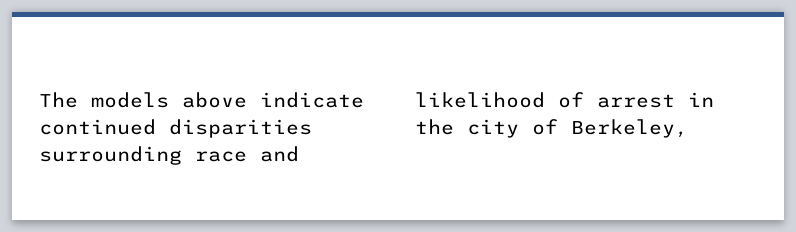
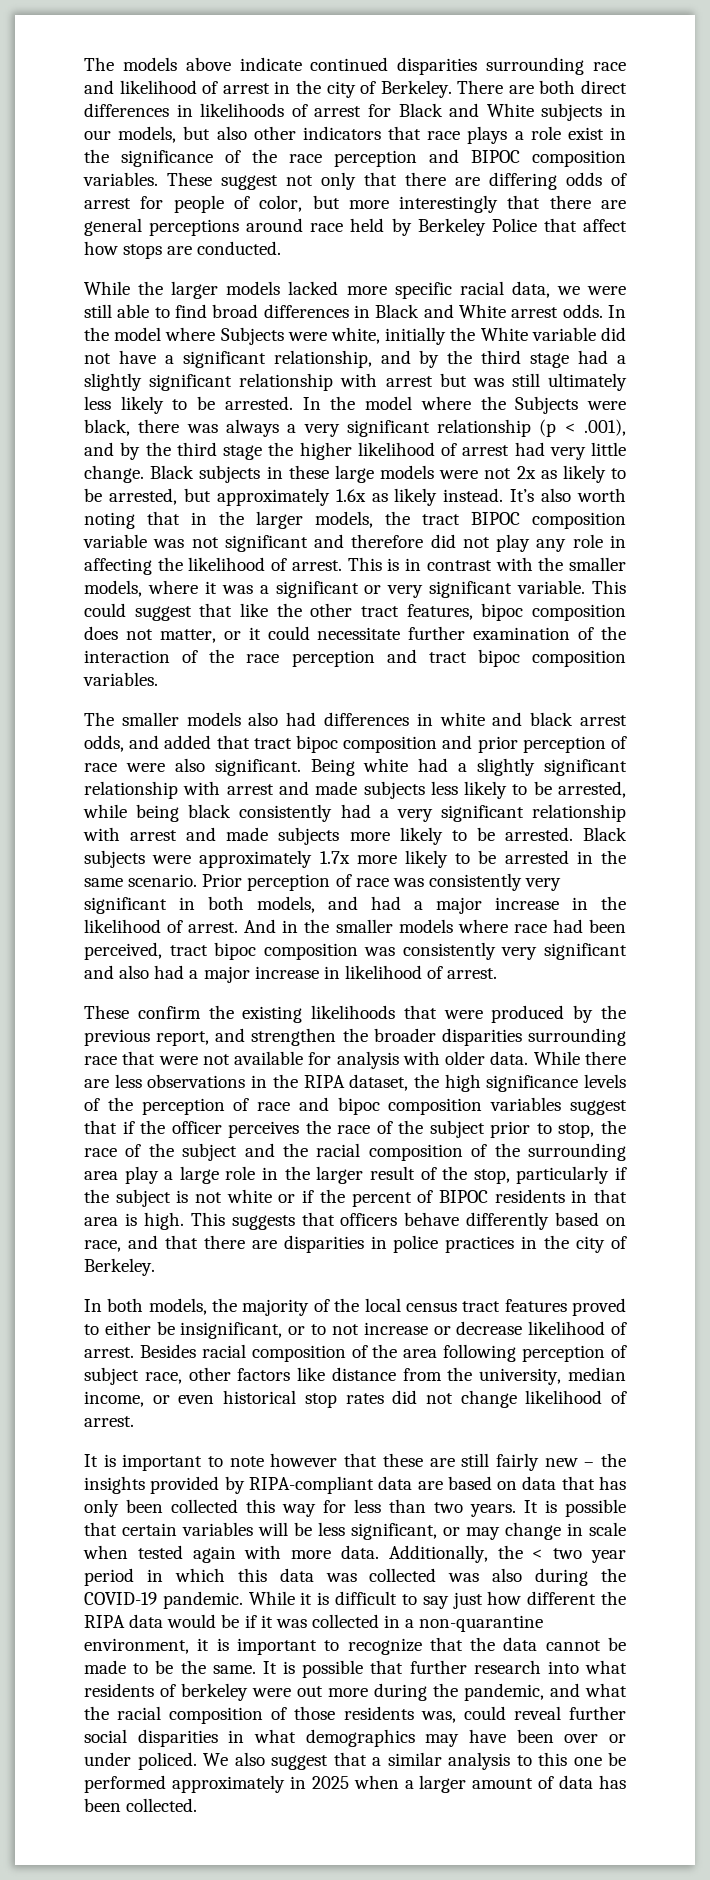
- The models above indicate continued disparities surrounding race and likelihood of arrest in the city of Berkeley,
+ The models above indicate continued disparities surrounding race and likelihood of arrest in the city of Berkeley. There are both direct differences in likelihoods of arrest for Black and White subjects in our models, but also other indicators that race plays a role exist in the significance of the race perception and BIPOC composition variables. These suggest not only that there are differing odds of arrest for people of color, but more interestingly that there are general perceptions around race held by Berkeley Police that affect how stops are conducted.
+ While the larger models lacked more specific racial data, we were still able to find broad differences in Black and White arrest odds. In the model where Subjects were white, initially the White variable did not have a significant relationship, and by the third stage had a slightly significant relationship with arrest but was still ultimately less likely to be arrested. In the model where the Subjects were black, there was always a very significant relationship (p < .001), and by the third stage the higher likelihood of arrest had very little change. Black subjects in these large models were not 2x as likely to be arrested, but approximately 1.6x as likely instead. It’s also worth noting that in the larger models, the tract BIPOC composition variable was not significant and therefore did not play any role in affecting the likelihood of arrest. This is in contrast with the smaller models, where it was a significant or very significant variable. This could suggest that like the other tract features, bipoc composition does not matter, or it could necessitate further examination of the interaction of the race perception and tract bipoc composition variables.
+ The smaller models also had differences in white and black arrest odds, and added that tract bipoc composition and prior perception of race were also significant. Being white had a slightly significant relationship with arrest and made subjects less likely to be arrested, while being black consistently had a very significant relationship with arrest and made subjects more likely to be arrested. Black subjects were approximately 1.7x more likely to be arrested in the same scenario. Prior perception of race was consistently very significant in both models, and had a major increase in the likelihood of arrest. And in the smaller models where race had been perceived, tract bipoc composition was consistently very significant and also had a major increase in likelihood of arrest.
+ These confirm the existing likelihoods that were produced by the previous report, and strengthen the broader disparities surrounding race that were not available for analysis with older data. While there are less observations in the RIPA dataset, the high significance levels of the perception of race and bipoc composition variables suggest that if the officer perceives the race of the subject prior to stop, the race of the subject and the racial composition of the surrounding area play a large role in the larger result of the stop, particularly if the subject is not white or if the percent of BIPOC residents in that area is high. This suggests that officers behave differently based on race, and that there are disparities in police practices in the city of Berkeley.
+ In both models, the majority of the local census tract features proved to either be insignificant, or to not increase or decrease likelihood of arrest. Besides racial composition of the area following perception of subject race, other factors like distance from the university, median income, or even historical stop rates did not change likelihood of arrest.
+ It is important to note however that these are still fairly new – the insights provided by RIPA-compliant data are based on data that has only been collected this way for less than two years. It is possible that certain variables will be less significant, or may change in scale when tested again with more data. Additionally, the < two year period in which this data was collected was also during the COVID-19 pandemic. While it is difficult to say just how different the RIPA data would be if it was collected in a non-quarantine environment, it is important to recognize that the data cannot be made to be the same. It is possible that further research into what residents of berkeley were out more during the pandemic, and what the racial composition of those residents was, could reveal further social disparities in what demographics may have been over or under policed. We also suggest that a similar analysis to this one be performed approximately in 2025 when a larger amount of data has been collected.

